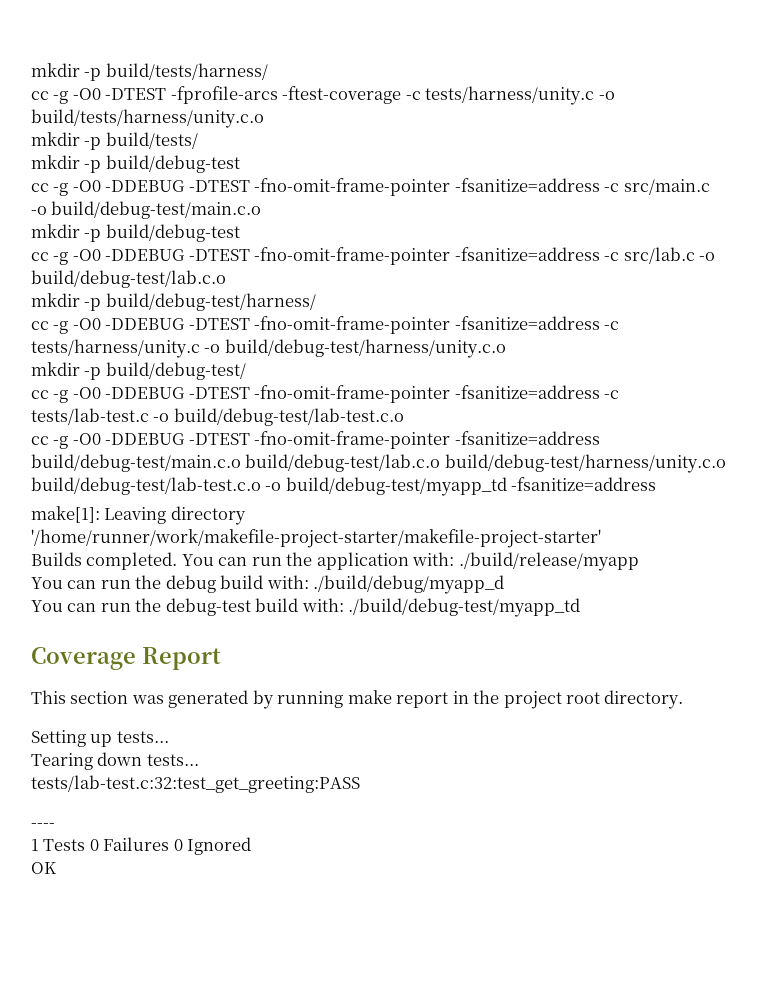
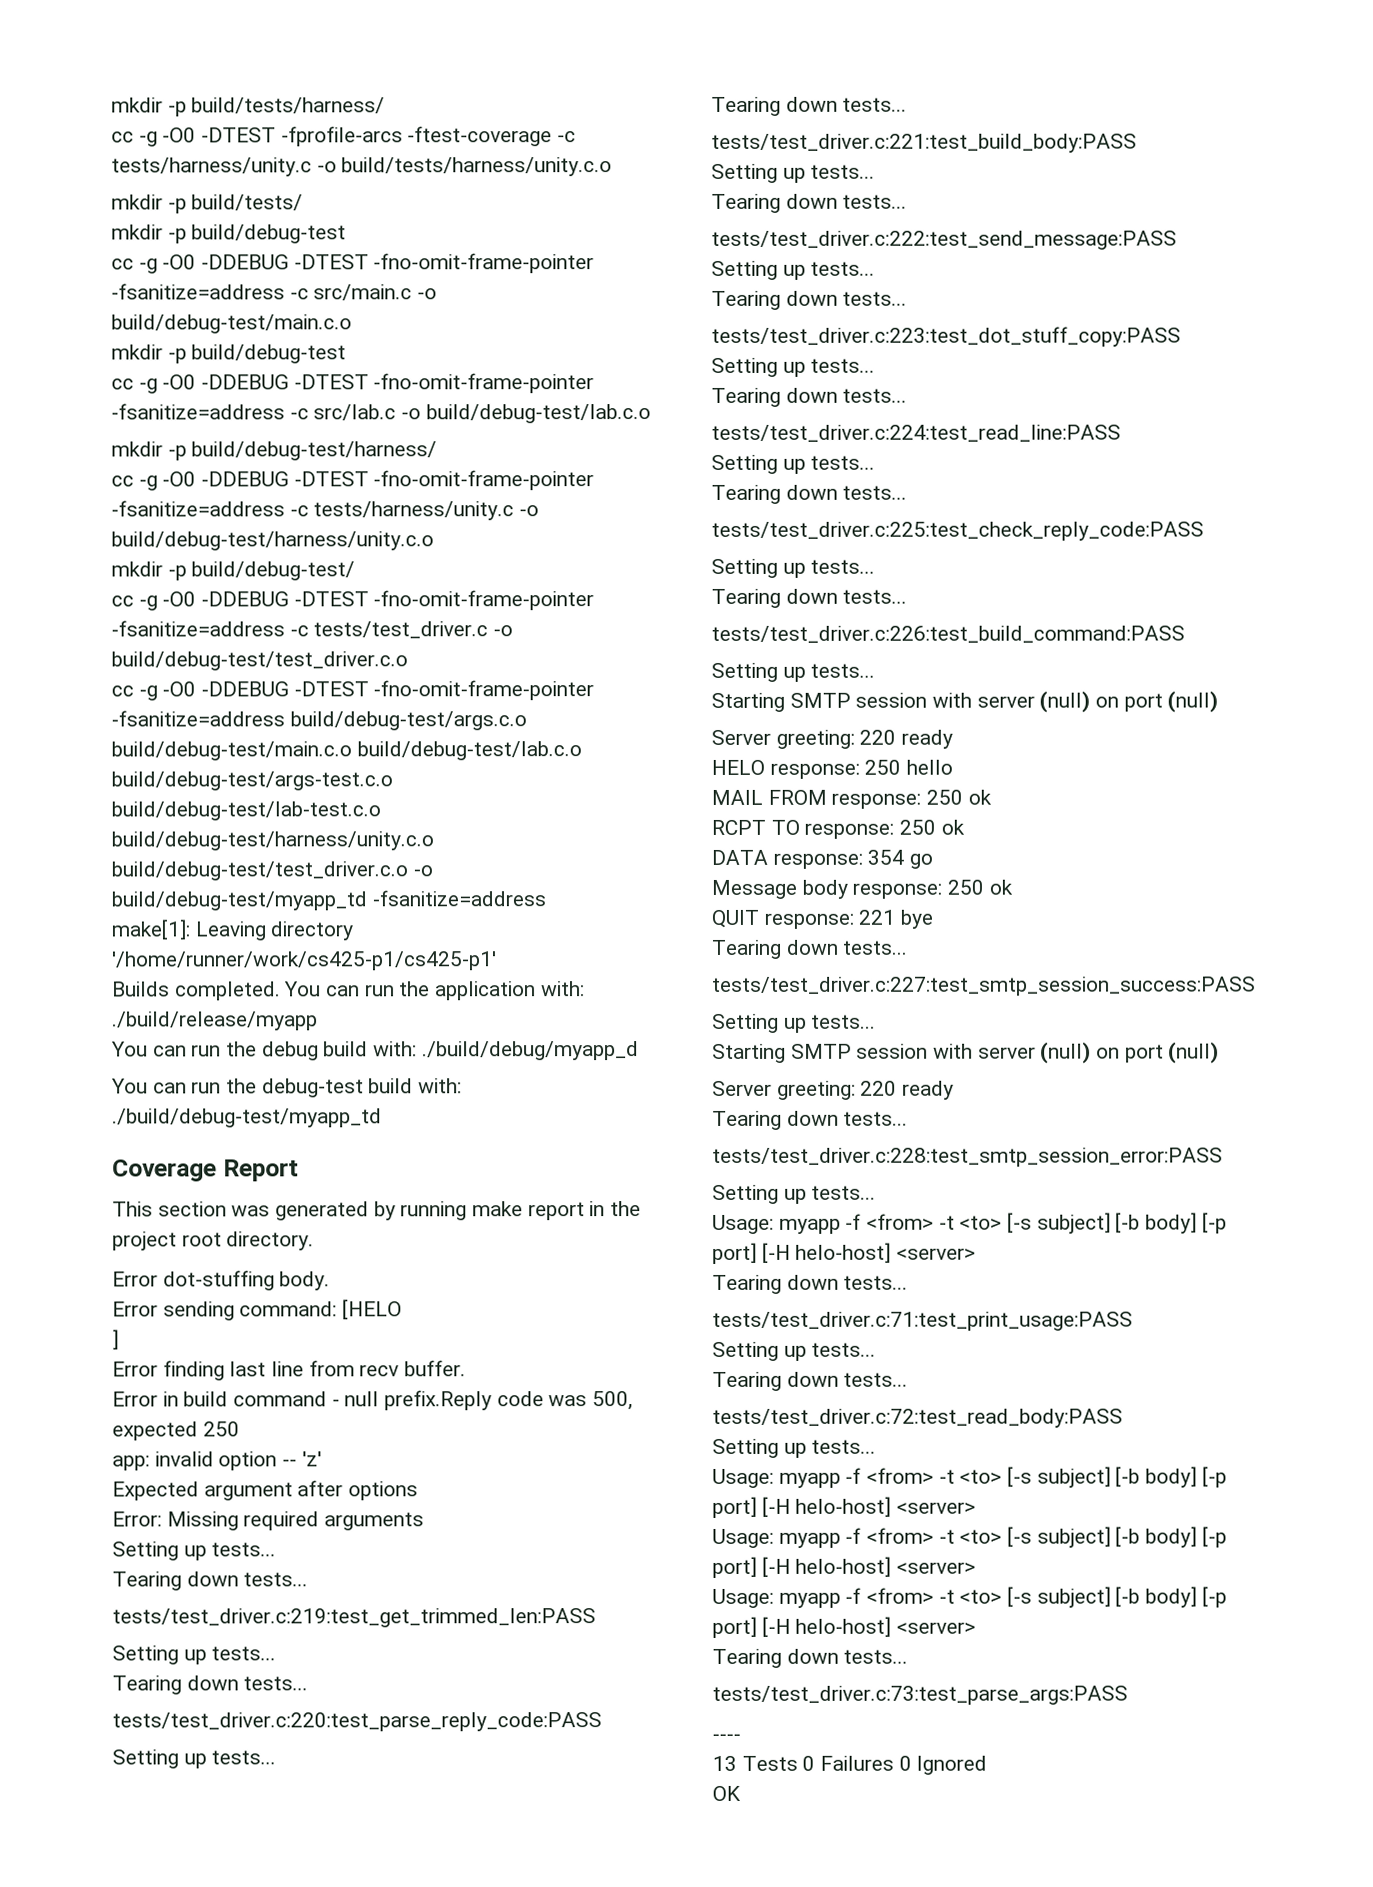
- cc -g -O0 -DDEBUG -DTEST -fno-omit-frame-pointer -fsanitize=address -c tests/lab-test.c -o build/debug-test/lab-test.c.o
- cc -g -O0 -DDEBUG -DTEST -fno-omit-frame-pointer -fsanitize=address build/debug-test/main.c.o build/debug-test/lab.c.o build/debug-test/harness/unity.c.o build/debug-test/lab-test.c.o -o build/debug-test/myapp_td -fsanitize=address
+ cc -g -O0 -DDEBUG -DTEST -fno-omit-frame-pointer -fsanitize=address -c tests/test_driver.c -o build/debug-test/test_driver.c.o
+ cc -g -O0 -DDEBUG -DTEST -fno-omit-frame-pointer -fsanitize=address build/debug-test/args.c.o build/debug-test/main.c.o build/debug-test/lab.c.o build/debug-test/args-test.c.o build/debug-test/lab-test.c.o build/debug-test/harness/unity.c.o build/debug-test/test_driver.c.o -o build/debug-test/myapp_td -fsanitize=address
- make[1]: Leaving directory '/home/runner/work/makefile-project-starter/makefile-project-starter'
+ make[1]: Leaving directory '/home/runner/work/cs425-p1/cs425-p1'
+ Error dot-stuffing body.
+ Error sending command: [HELO
+ ]
+ Error finding last line from recv buffer.
+ Error in build command - null prefix.Reply code was 500, expected 250
+ app: invalid option -- 'z'
+ Expected argument after options
+ Error: Missing required arguments
  Setting up tests...
  Tearing down tests...
- tests/lab-test.c:32:test_get_greeting:PASS
+ tests/test_driver.c:219:test_get_trimmed_len:PASS
+ Setting up tests...
+ Tearing down tests...
+ tests/test_driver.c:220:test_parse_reply_code:PASS
+ Setting up tests...
+ Tearing down tests...
+ tests/test_driver.c:221:test_build_body:PASS
+ Setting up tests...
+ Tearing down tests...
+ tests/test_driver.c:222:test_send_message:PASS
+ Setting up tests...
+ Tearing down tests...
+ tests/test_driver.c:223:test_dot_stuff_copy:PASS
+ Setting up tests...
+ Tearing down tests...
+ tests/test_driver.c:224:test_read_line:PASS
+ Setting up tests...
+ Tearing down tests...
+ tests/test_driver.c:225:test_check_reply_code:PASS
+ Setting up tests...
+ Tearing down tests...
+ tests/test_driver.c:226:test_build_command:PASS
+ Setting up tests...
+ Starting SMTP session with server (null) on port (null)
+ Server greeting: 220 ready
+ HELO response: 250 hello
+ MAIL FROM response: 250 ok
+ RCPT TO response: 250 ok
+ DATA response: 354 go
+ Message body response: 250 ok
+ QUIT response: 221 bye
+ Tearing down tests...
+ tests/test_driver.c:227:test_smtp_session_success:PASS
+ Setting up tests...
+ Starting SMTP session with server (null) on port (null)
+ Server greeting: 220 ready
+ Tearing down tests...
+ tests/test_driver.c:228:test_smtp_session_error:PASS
+ Setting up tests...
+ Usage: myapp -f <from> -t <to> [-s subject] [-b body] [-p port] [-H helo-host] <server>
+ Tearing down tests...
+ tests/test_driver.c:71:test_print_usage:PASS
+ Setting up tests...
+ Tearing down tests...
+ tests/test_driver.c:72:test_read_body:PASS
+ Setting up tests...
+ Usage: myapp -f <from> -t <to> [-s subject] [-b body] [-p port] [-H helo-host] <server>
+ Usage: myapp -f <from> -t <to> [-s subject] [-b body] [-p port] [-H helo-host] <server>
+ Usage: myapp -f <from> -t <to> [-s subject] [-b body] [-p port] [-H helo-host] <server>
+ Tearing down tests...
+ tests/test_driver.c:73:test_parse_args:PASS
- 1 Tests 0 Failures 0 Ignored
+ 13 Tests 0 Failures 0 Ignored

